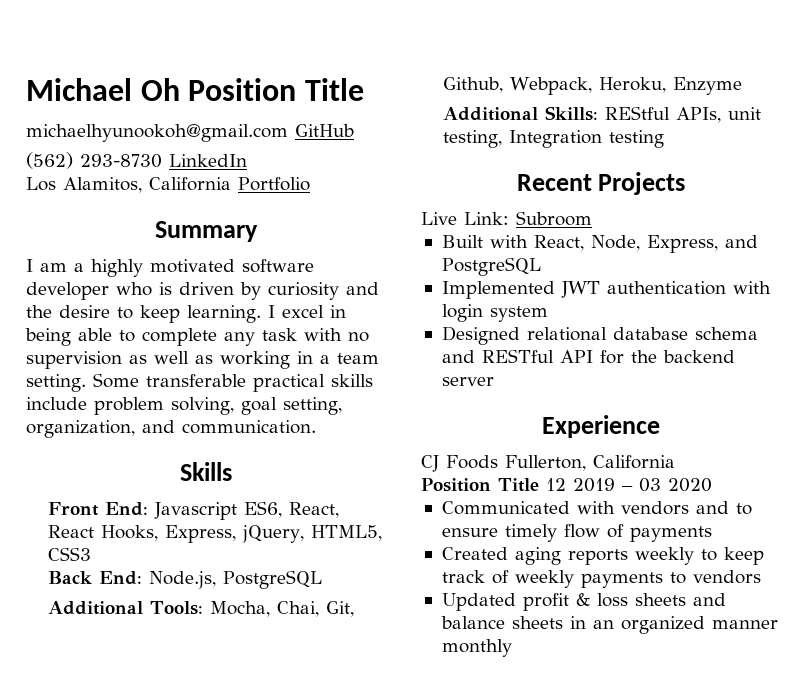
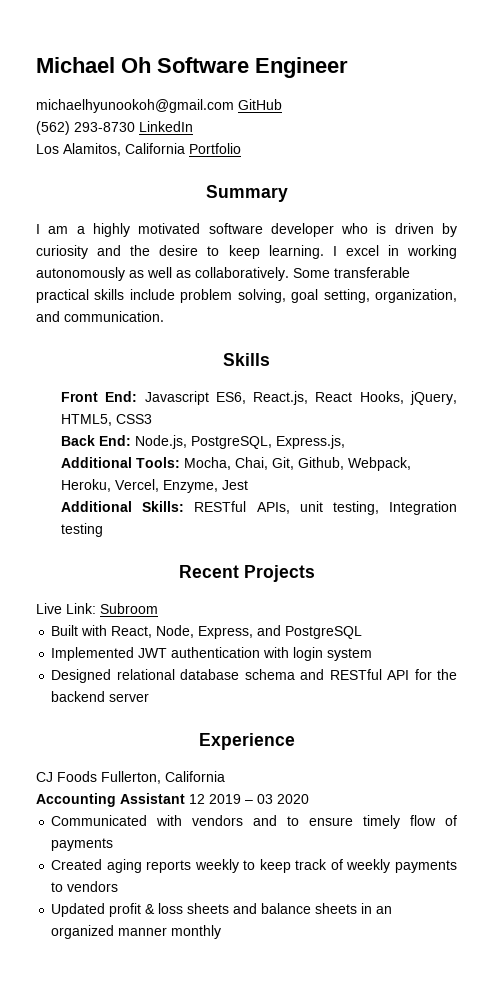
- Michael Oh Position Title
+ Michael Oh Software Engineer
- I excel in being able to complete any task with no supervision as well as working in a team setting.
+ I excel in working autonomously as well as collaboratively.
- Front End: Javascript ES6, React, React Hooks, Express, jQuery, HTML5, CSS3
+ Front End: Javascript ES6, React.js, React Hooks, jQuery, HTML5, CSS3
- Back End: Node.js, PostgreSQL
+ Back End: Node.js, PostgreSQL, Express.js,
- Additional Tools: Mocha, Chai, Git, Github, Webpack, Heroku, Enzyme
+ Additional Tools: Mocha, Chai, Git, Github, Webpack, Heroku, Vercel, Enzyme, Jest
- Additional Skills: REStful APIs, unit testing, Integration testing
+ Additional Skills: RESTful APIs, unit testing, Integration testing
- Position Title 12 2019 – 03 2020
+ Accounting Assistant 12 2019 – 03 2020

